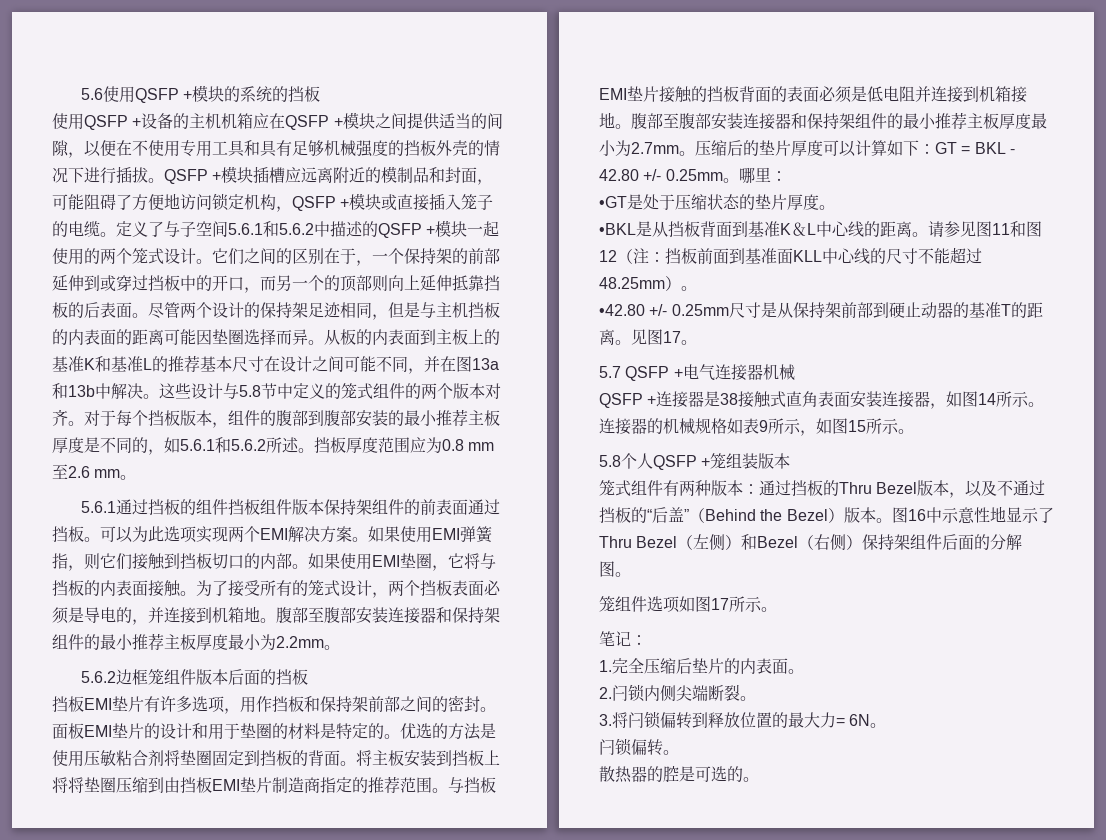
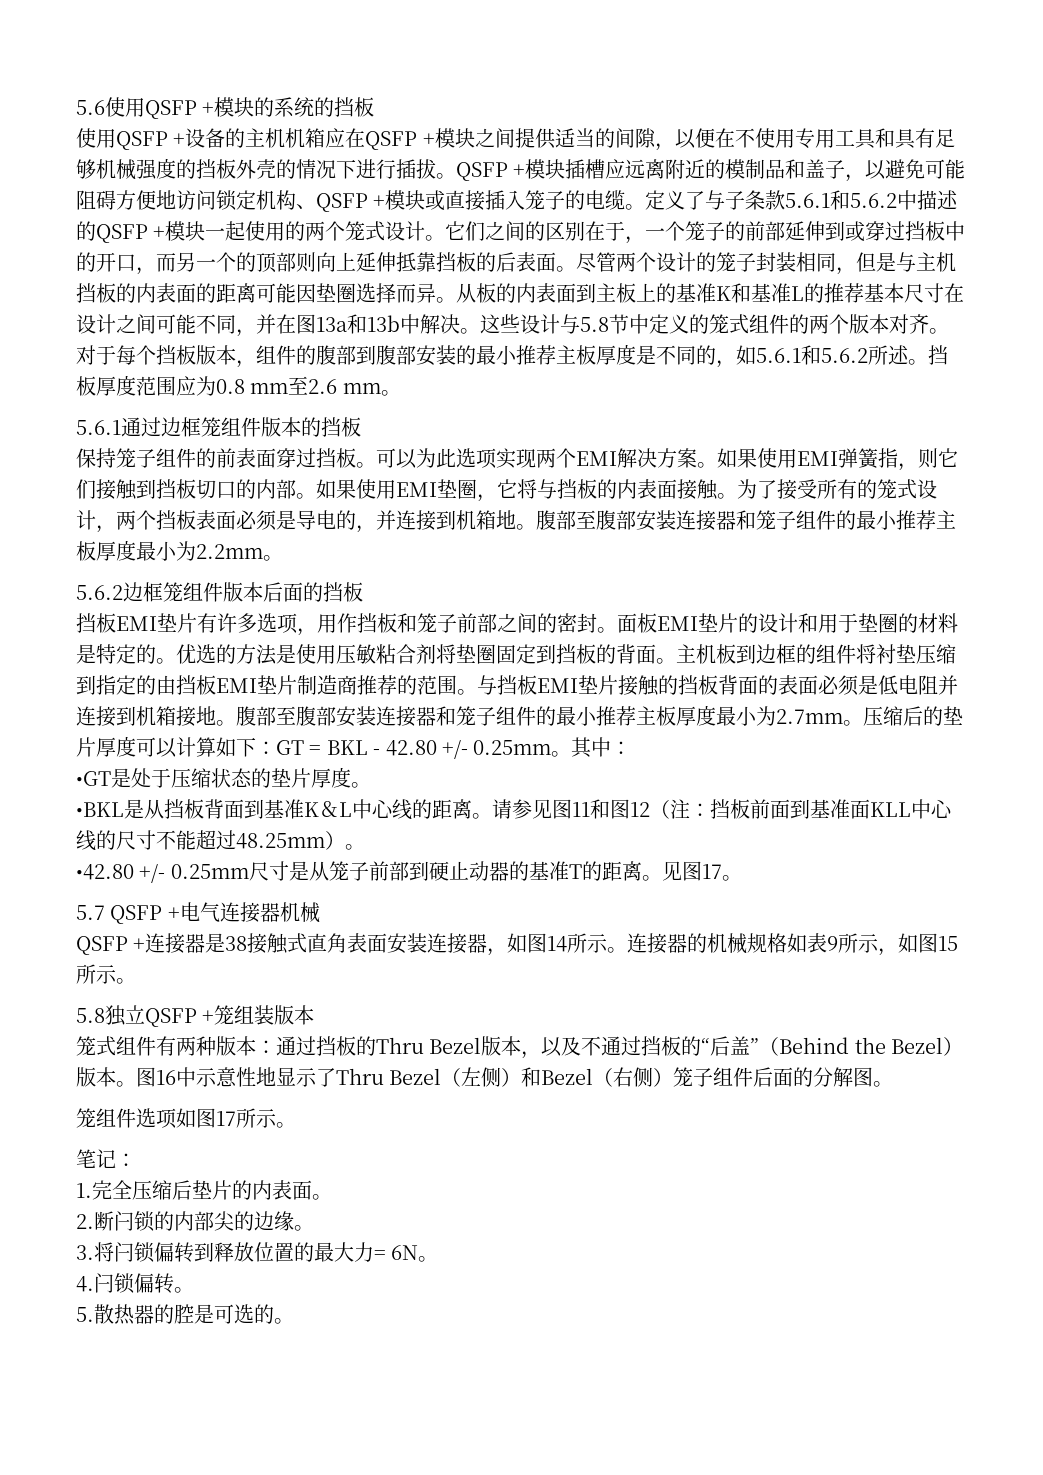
- QSFP +模块插槽应远离附近的模制品和封面，可能阻碍了方便地访问锁定机构，QSFP +模块或直接插入笼子的电缆。
+ QSFP +模块插槽应远离附近的模制品和盖子，以避免可能阻碍方便地访问锁定机构、QSFP +模块或直接插入笼子的电缆。
- 定义了与子空间5.6.1和5.6.2中描述的QSFP +模块一起使用的两个笼式设计。
+ 定义了与子条款5.6.1和5.6.2中描述的QSFP +模块一起使用的两个笼式设计。
- 它们之间的区别在于，一个保持架的前部延伸到或穿过挡板中的开口，而另一个的顶部则向上延伸抵靠挡板的后表面。
+ 它们之间的区别在于，一个笼子的前部延伸到或穿过挡板中的开口，而另一个的顶部则向上延伸抵靠挡板的后表面。
- 尽管两个设计的保持架足迹相同，但是与主机挡板的内表面的距离可能因垫圈选择而异。
+ 尽管两个设计的笼子封装相同，但是与主机挡板的内表面的距离可能因垫圈选择而异。
- 5.6.1通过挡板的组件挡板组件版本保持架组件的前表面通过挡板。
+ 5.6.1通过边框笼组件版本的挡板
+ 保持笼子组件的前表面穿过挡板。
- 腹部至腹部安装连接器和保持架组件的最小推荐主板厚度最小为2.2mm。
+ 腹部至腹部安装连接器和笼子组件的最小推荐主板厚度最小为2.2mm。
- 挡板EMI垫片有许多选项，用作挡板和保持架前部之间的密封。
+ 挡板EMI垫片有许多选项，用作挡板和笼子前部之间的密封。
- 将主板安装到挡板上将将垫圈压缩到由挡板EMI垫片制造商指定的推荐范围。
+ 主机板到边框的组件将衬垫压缩到指定的由挡板EMI垫片制造商推荐的范围。
- 腹部至腹部安装连接器和保持架组件的最小推荐主板厚度最小为2.7mm。
+ 腹部至腹部安装连接器和笼子组件的最小推荐主板厚度最小为2.7mm。
- 哪里：
+ 其中：
- •42.80 +/- 0.25mm尺寸是从保持架前部到硬止动器的基准T的距离。
+ •42.80 +/- 0.25mm尺寸是从笼子前部到硬止动器的基准T的距离。
- 5.8个人QSFP +笼组装版本
+ 5.8独立QSFP +笼组装版本
- 图16中示意性地显示了Thru Bezel（左侧）和Bezel（右侧）保持架组件后面的分解图。
+ 图16中示意性地显示了Thru Bezel（左侧）和Bezel（右侧）笼子组件后面的分解图。
- 2.闩锁内侧尖端断裂。
+ 2.断闩锁的内部尖的边缘。
- 闩锁偏转。
+ 4.闩锁偏转。
- 散热器的腔是可选的。
+ 5.散热器的腔是可选的。

